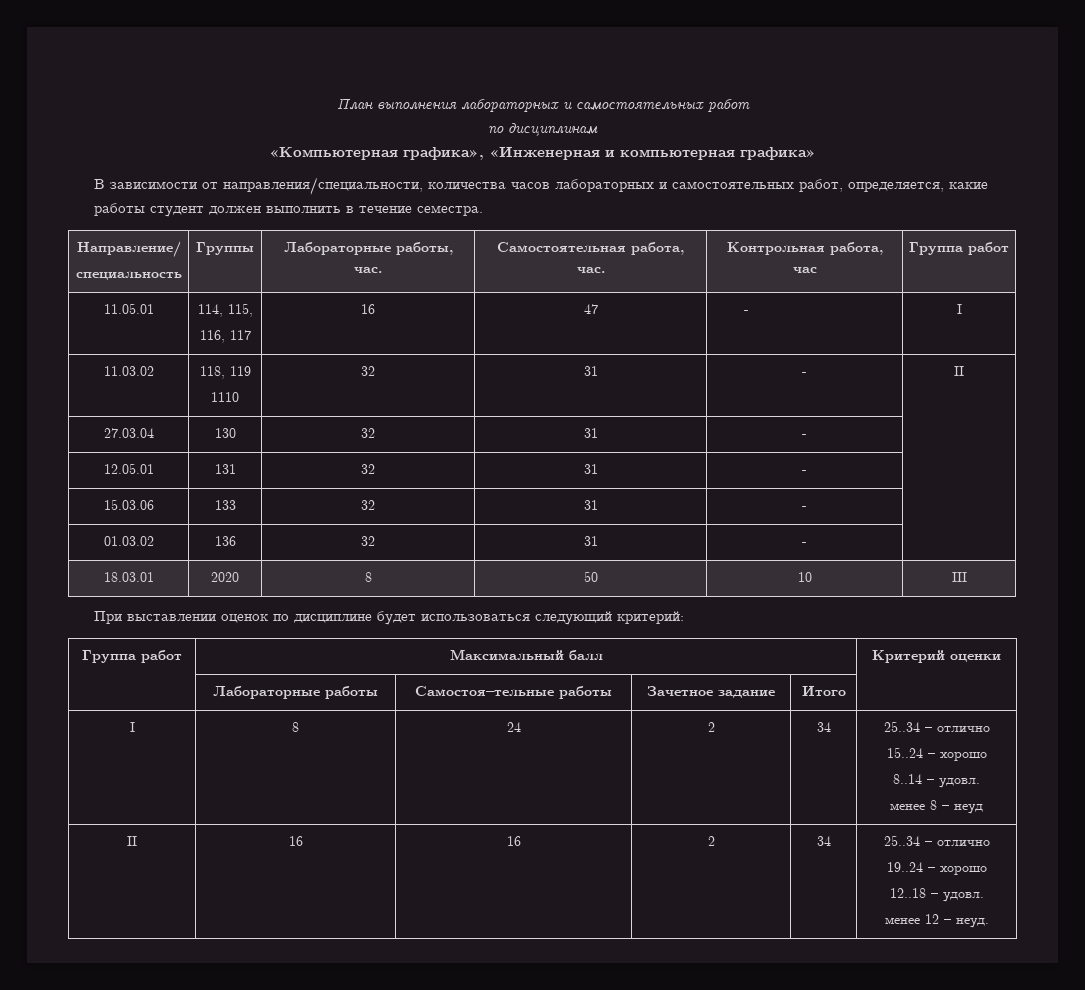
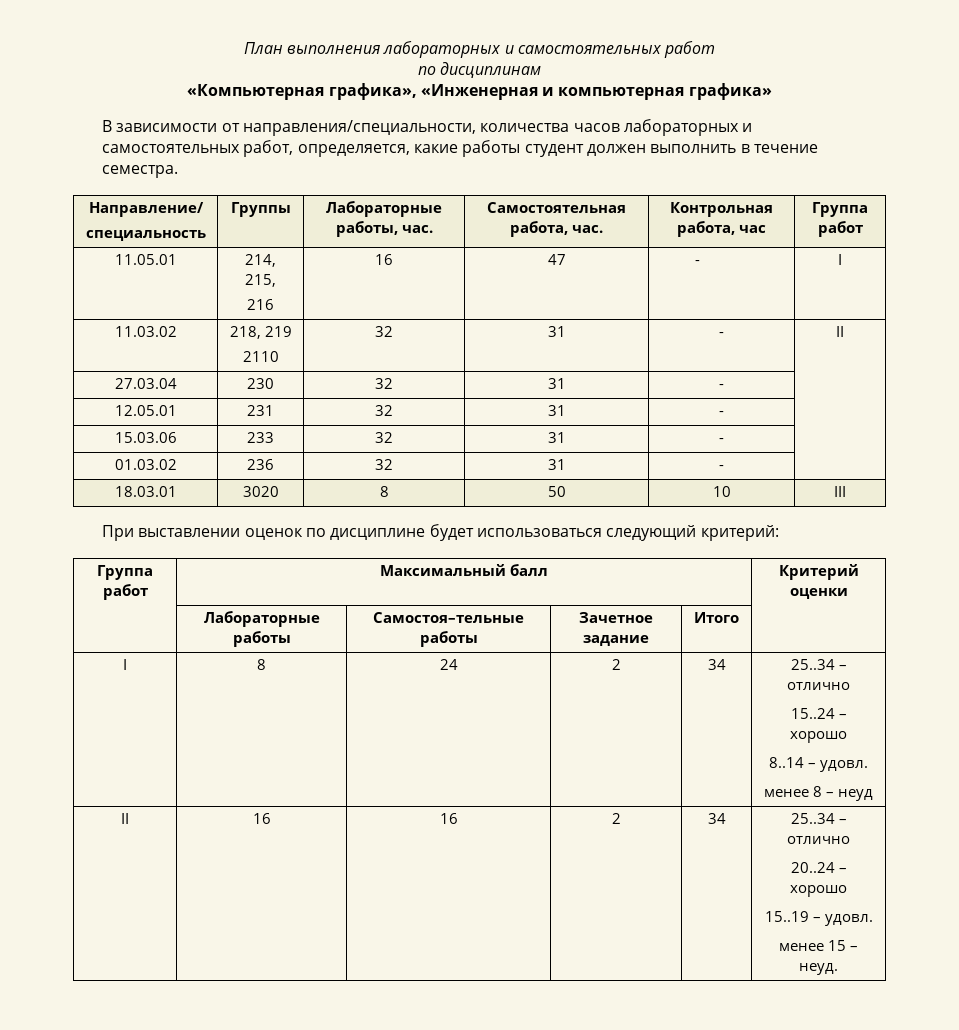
- 11.05.01 | 114, 115,
- 116, 117 | 16 | 47 | - | I
+ 11.05.01 | 214, 215,
+ 216 | 16 | 47 | - | I
- 11.03.02 | 118, 119
- 1110 | 32 | 31 | - | II
+ 11.03.02 | 218, 219
+ 2110 | 32 | 31 | - | II
- 27.03.04 | 130 | 32 | 31 | - |
+ 27.03.04 | 230 | 32 | 31 | - |
- 12.05.01 | 131 | 32 | 31 | - |
+ 12.05.01 | 231 | 32 | 31 | - |
- 15.03.06 | 133 | 32 | 31 | - |
+ 15.03.06 | 233 | 32 | 31 | - |
- 01.03.02 | 136 | 32 | 31 | - |
+ 01.03.02 | 236 | 32 | 31 | - |
- 18.03.01 | 2020 | 8 | 50 | 10 | III
+ 18.03.01 | 3020 | 8 | 50 | 10 | III
  II | 16 | 16 | 2 | 34 | 25..34 – отлично
- 19..24 – хорошо
- 12..18 – удовл.
- менее 12 – неуд.
+ 20..24 – хорошо
+ 15..19 – удовл.
+ менее 15 – неуд.

